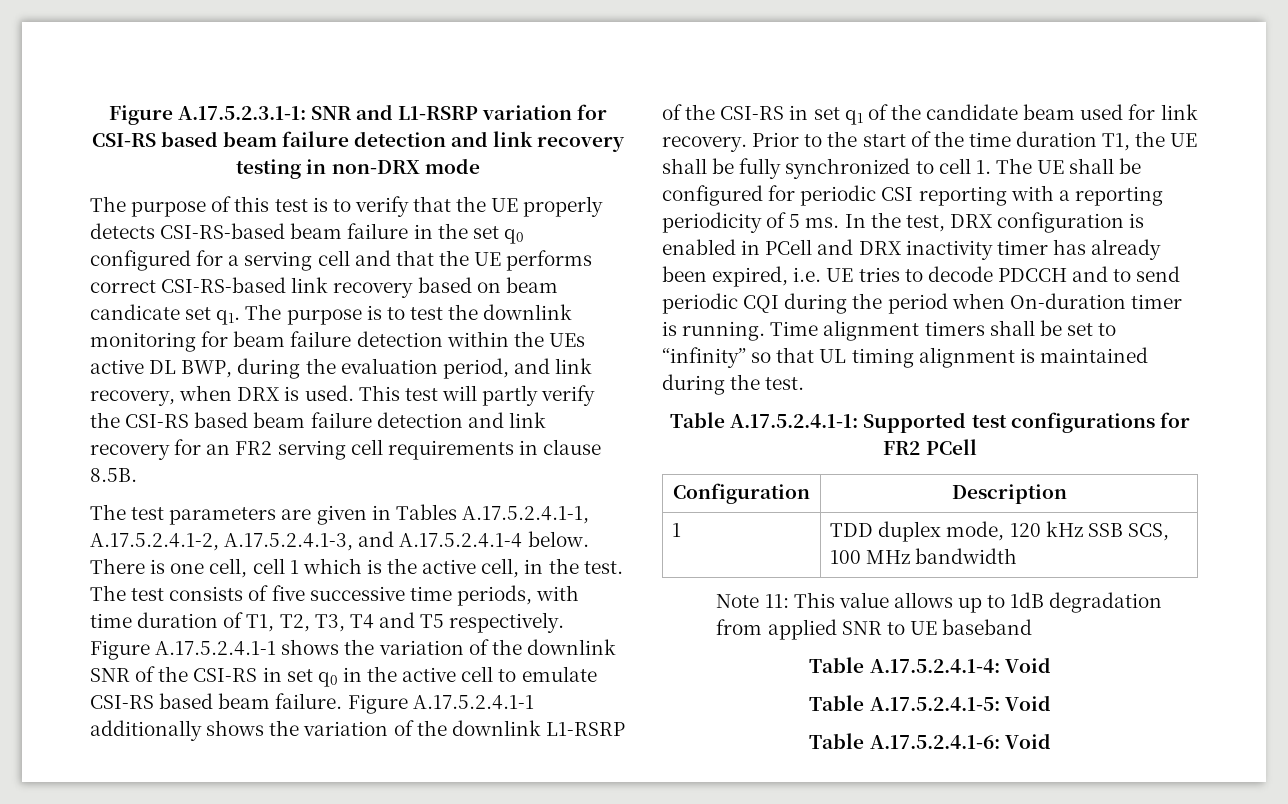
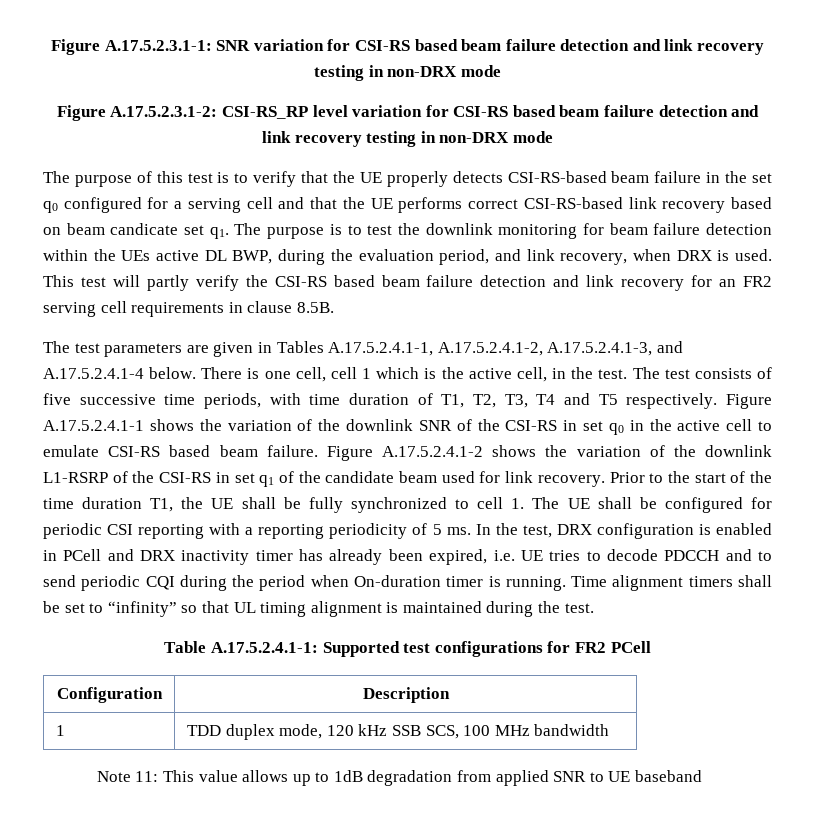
- Figure A.17.5.2.3.1-1: SNR and L1-RSRP variation for CSI-RS based beam failure detection and link recovery testing in non-DRX mode
+ Figure A.17.5.2.3.1-1: SNR variation for CSI-RS based beam failure detection and link recovery testing in non-DRX mode
+ Figure A.17.5.2.3.1-2: CSI-RS_RP level variation for CSI-RS based beam failure detection and link recovery testing in non-DRX mode
- Figure A.17.5.2.4.1-1 additionally shows the variation of the downlink L1-RSRP of the CSI-RS in set q1 of the candidate beam used for link recovery.
+ Figure A.17.5.2.4.1-2 shows the variation of the downlink L1-RSRP of the CSI-RS in set q1 of the candidate beam used for link recovery.
- Table A.17.5.2.4.1-4: Void
- Table A.17.5.2.4.1-5: Void
- Table A.17.5.2.4.1-6: Void

